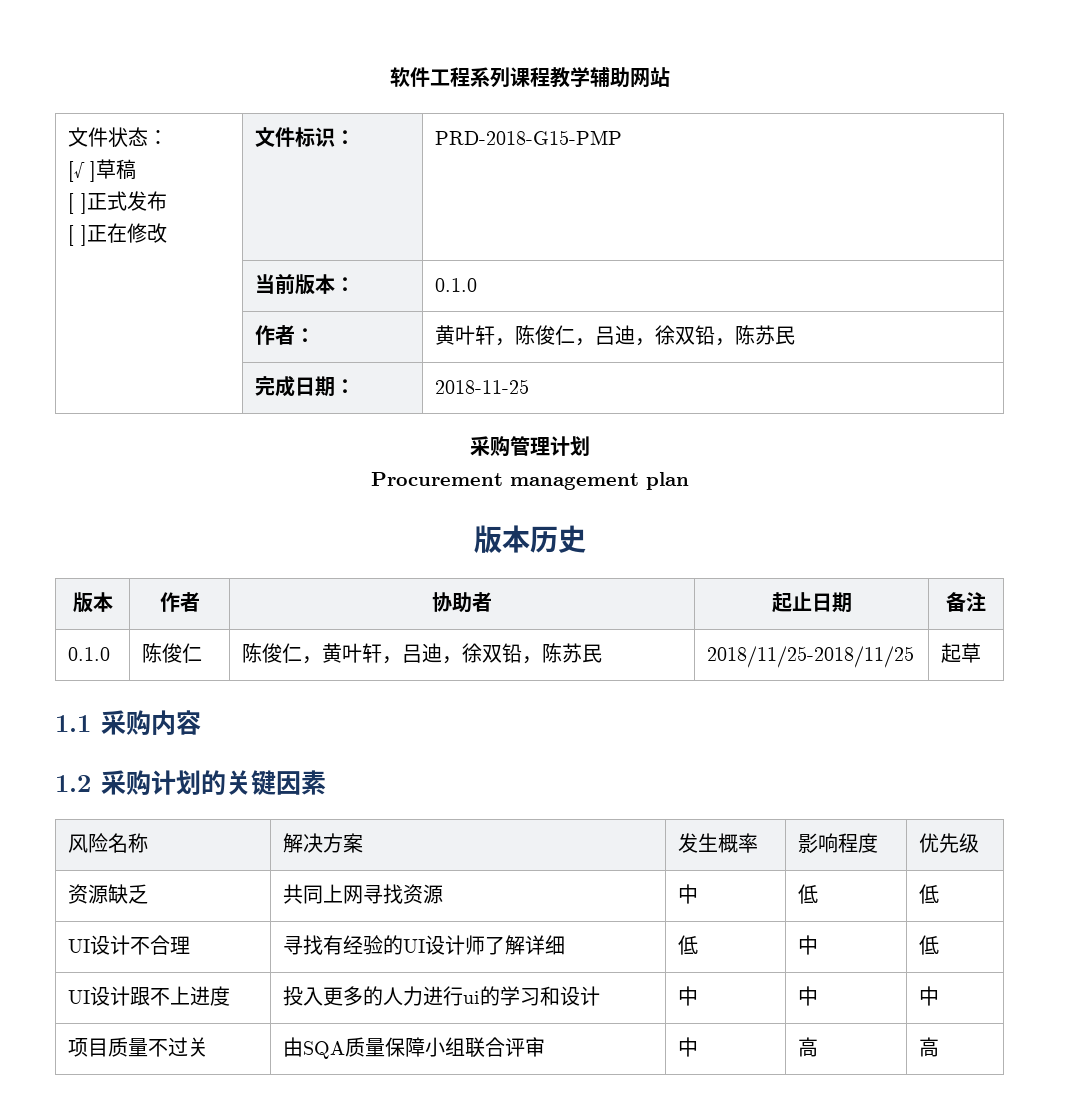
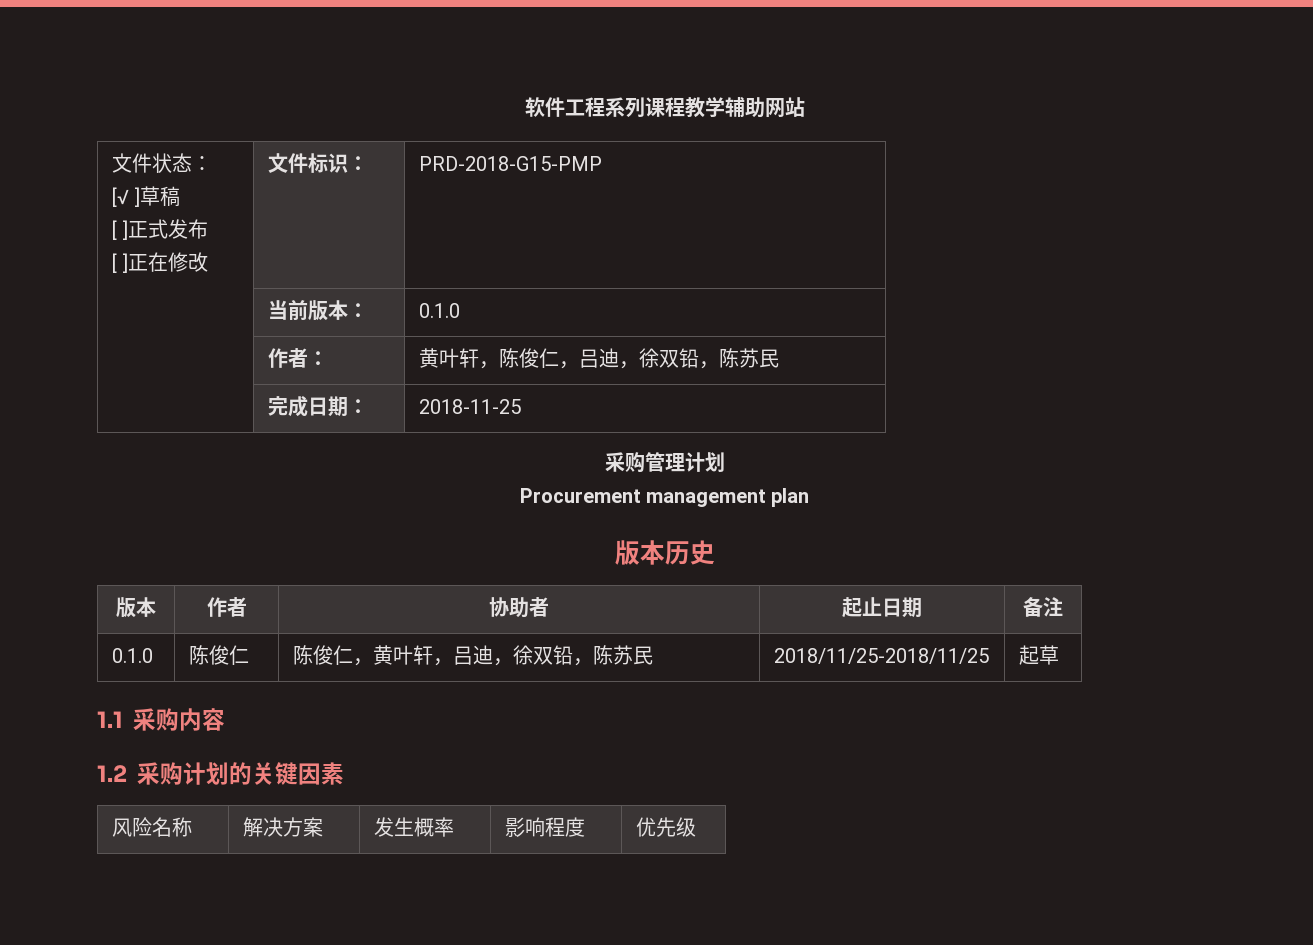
- 资源缺乏 | 共同上网寻找资源 | 中 | 低 | 低
- UI设计不合理 | 寻找有经验的UI设计师了解详细 | 低 | 中 | 低
- UI设计跟不上进度 | 投入更多的人力进行ui的学习和设计 | 中 | 中 | 中
- 项目质量不过关 | 由SQA质量保障小组联合评审 | 中 | 高 | 高

